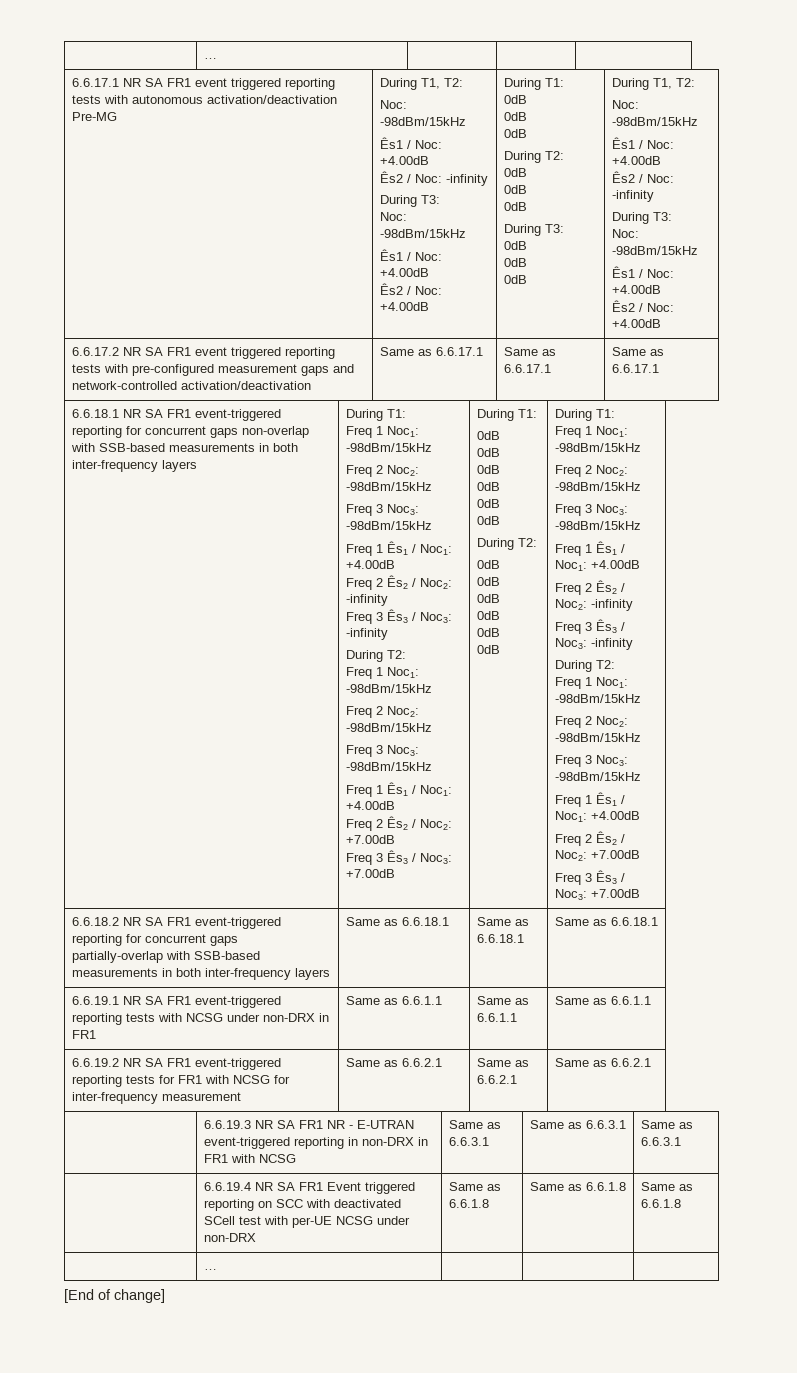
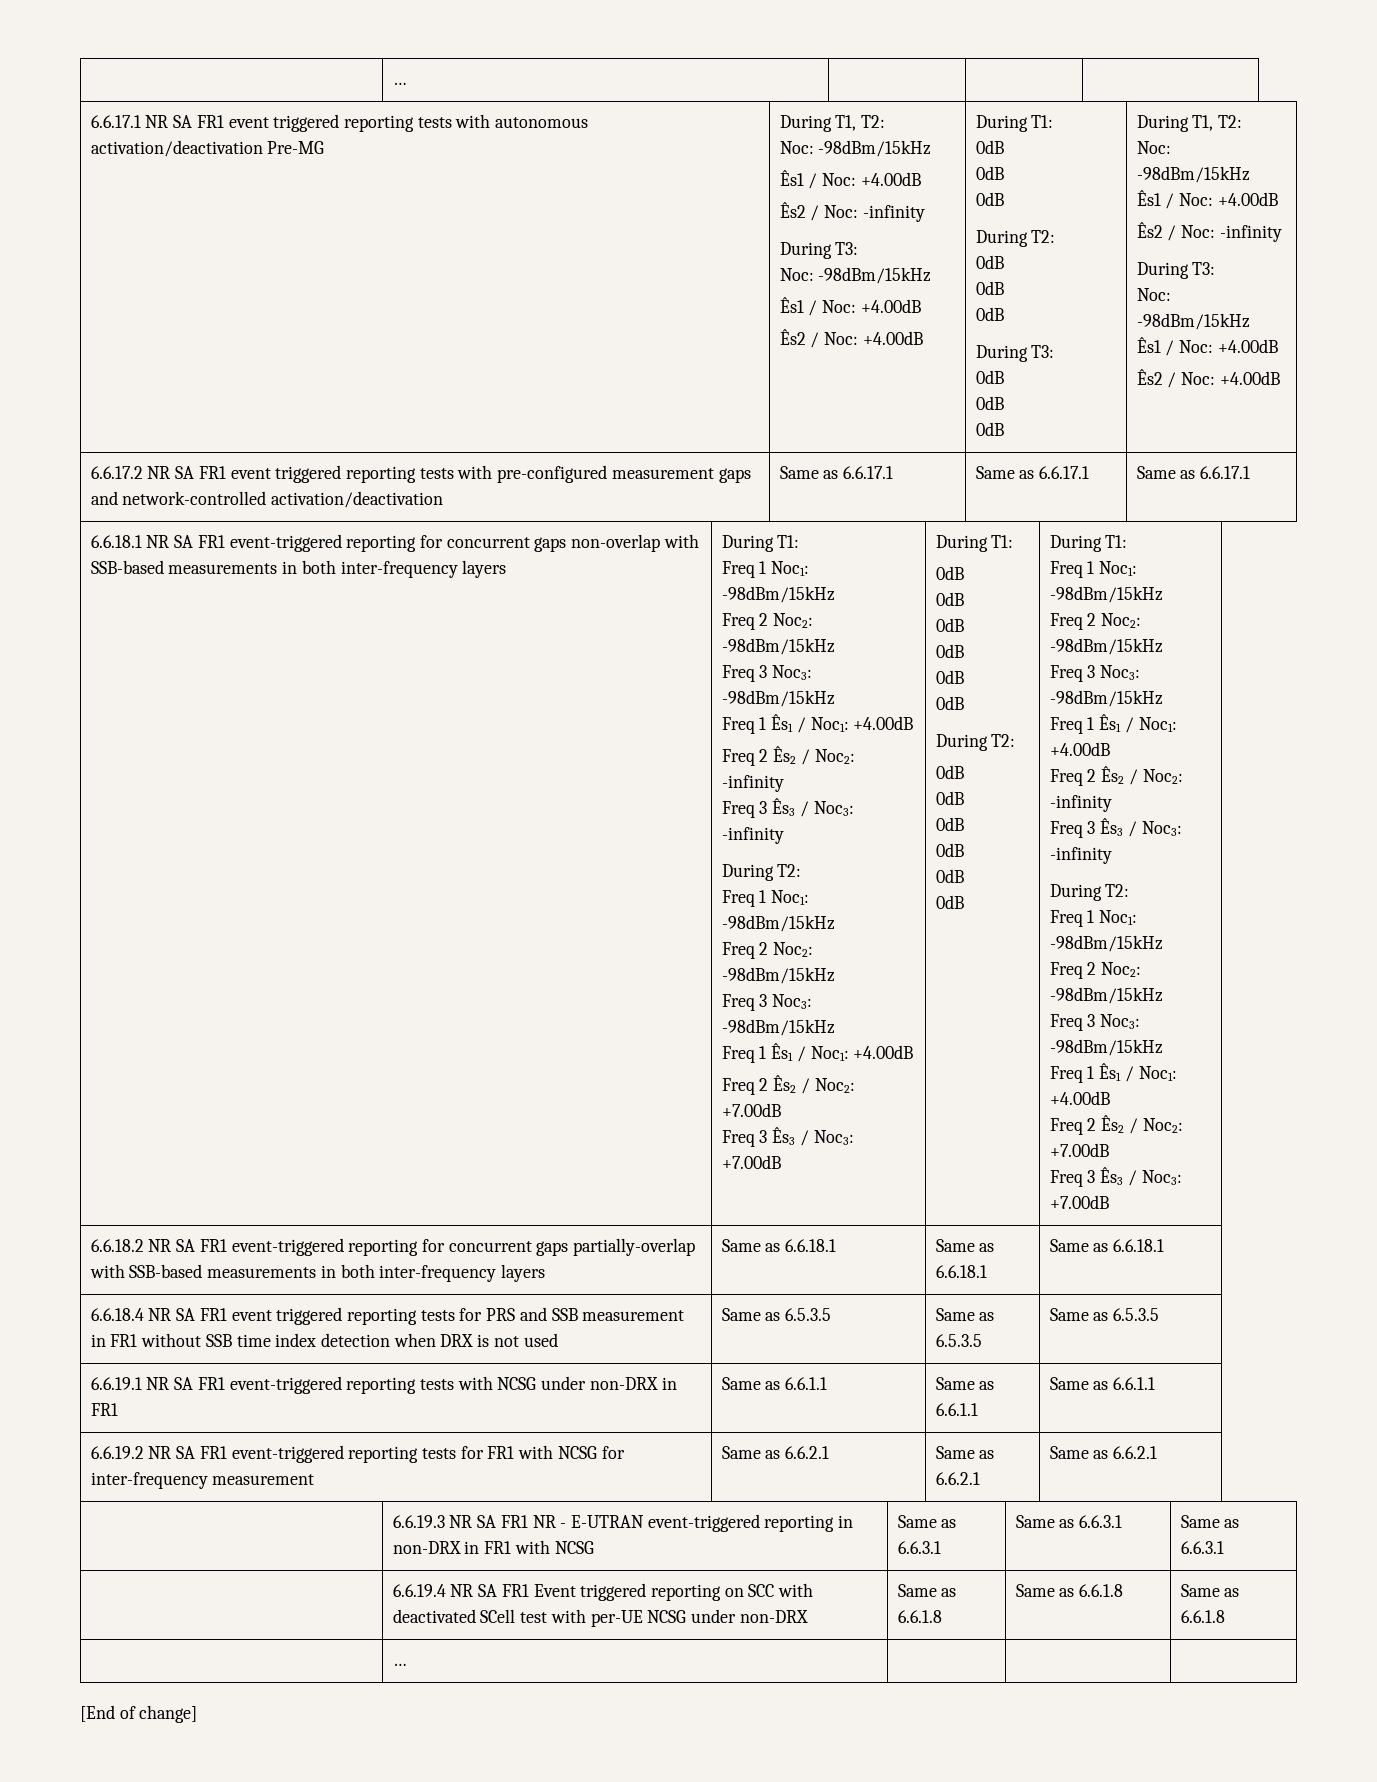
+ 6.6.18.4 NR SA FR1 event triggered reporting tests for PRS and SSB measurement in FR1 without SSB time index detection when DRX is not used | Same as 6.5.3.5 | Same as 6.5.3.5 | Same as 6.5.3.5

